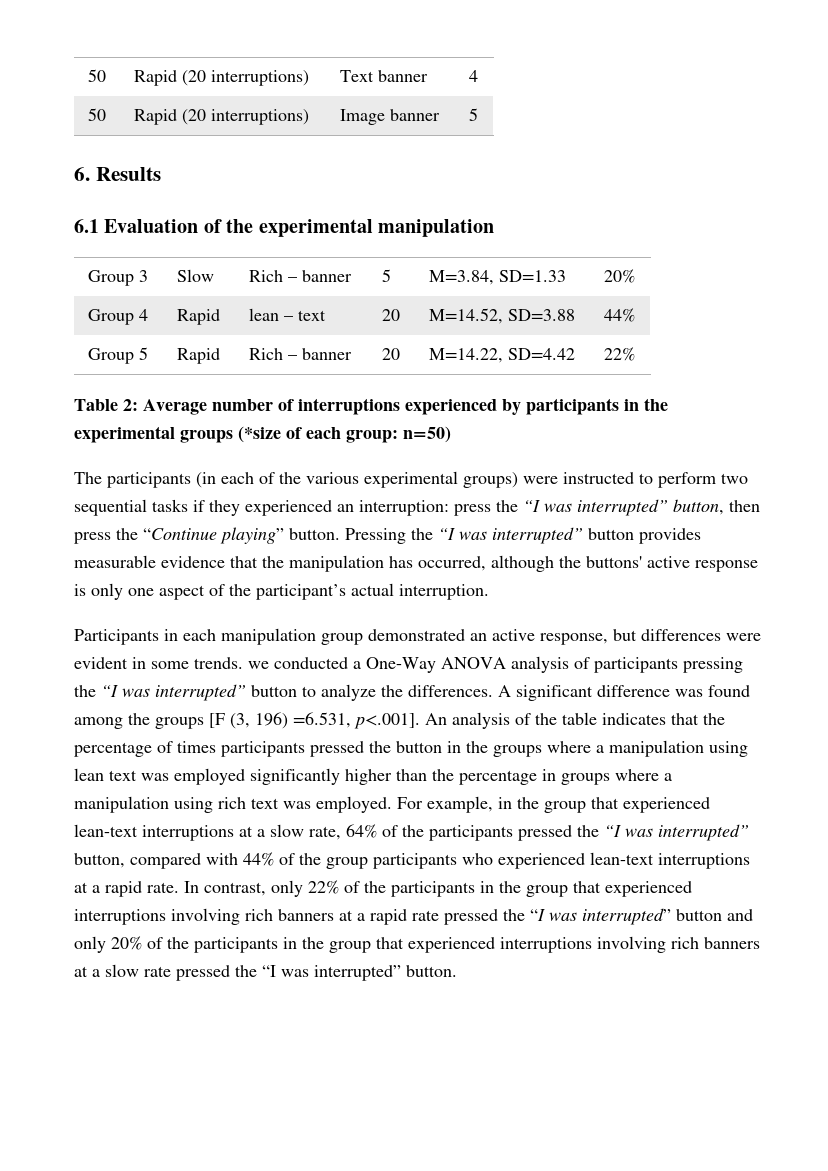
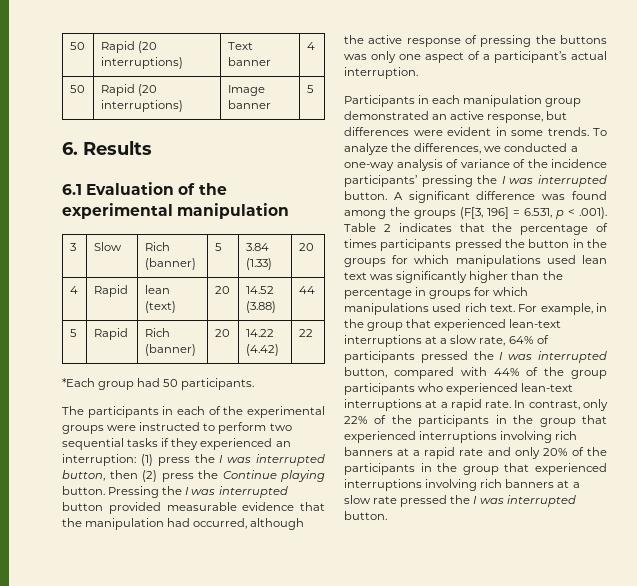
- Group 3 | Slow | Rich – banner | 5 | M=3.84, SD=1.33 | 20%
- Group 4 | Rapid | lean – text | 20 | M=14.52, SD=3.88 | 44%
- Group 5 | Rapid | Rich – banner | 20 | M=14.22, SD=4.42 | 22%
- Table 2: Average number of interruptions experienced by participants in the experimental groups (*size of each group: n=50)
- The participants (in each of the various experimental groups) were instructed to perform two sequential tasks if they experienced an interruption: press the “I was interrupted” button, then press the “Continue playing” button.
+ 3 | Slow | Rich (banner) | 5 | 3.84 (1.33) | 20
+ 4 | Rapid | lean (text) | 20 | 14.52 (3.88) | 44
+ 5 | Rapid | Rich (banner) | 20 | 14.22 (4.42) | 22
+ *Each group had 50 participants.
+ The participants in each of the experimental groups were instructed to perform two sequential tasks if they experienced an interruption: (1) press the I was interrupted button, then (2) press the Continue playing button.
- Pressing the “I was interrupted” button provides measurable evidence that the manipulation has occurred, although the buttons' active response is only one aspect of the participant’s actual interruption.
+ Pressing the I was interrupted button provided measurable evidence that the manipulation had occurred, although the active response of pressing the buttons was only one aspect of a participant’s actual interruption.
- Participants in each manipulation group demonstrated an active response, but differences were evident in some trends. we conducted a One-Way ANOVA analysis of participants pressing the “I was interrupted” button to analyze the differences.
+ Participants in each manipulation group demonstrated an active response, but differences were evident in some trends. To analyze the differences, we conducted a one-way analysis of variance of the incidence participants’ pressing the I was interrupted button.
- A significant difference was found among the groups [F (3, 196) =6.531, p<.001]. An analysis of the table indicates that the percentage of times participants pressed the button in the groups where a manipulation using lean text was employed significantly higher than the percentage in groups where a manipulation using rich text was employed.
+ A significant difference was found among the groups (F[3, 196] = 6.531, p < .001). Table 2 indicates that the percentage of times participants pressed the button in the groups for which manipulations used lean text was significantly higher than the percentage in groups for which manipulations used rich text.
- For example, in the group that experienced lean-text interruptions at a slow rate, 64% of the participants pressed the “I was interrupted” button, compared with 44% of the group participants who experienced lean-text interruptions at a rapid rate.
+ For example, in the group that experienced lean-text interruptions at a slow rate, 64% of participants pressed the I was interrupted button, compared with 44% of the group participants who experienced lean-text interruptions at a rapid rate.
- In contrast, only 22% of the participants in the group that experienced interruptions involving rich banners at a rapid rate pressed the “I was interrupted” button and only 20% of the participants in the group that experienced interruptions involving rich banners at a slow rate pressed the “I was interrupted” button.
+ In contrast, only 22% of the participants in the group that experienced interruptions involving rich banners at a rapid rate and only 20% of the participants in the group that experienced interruptions involving rich banners at a slow rate pressed the I was interrupted button.

